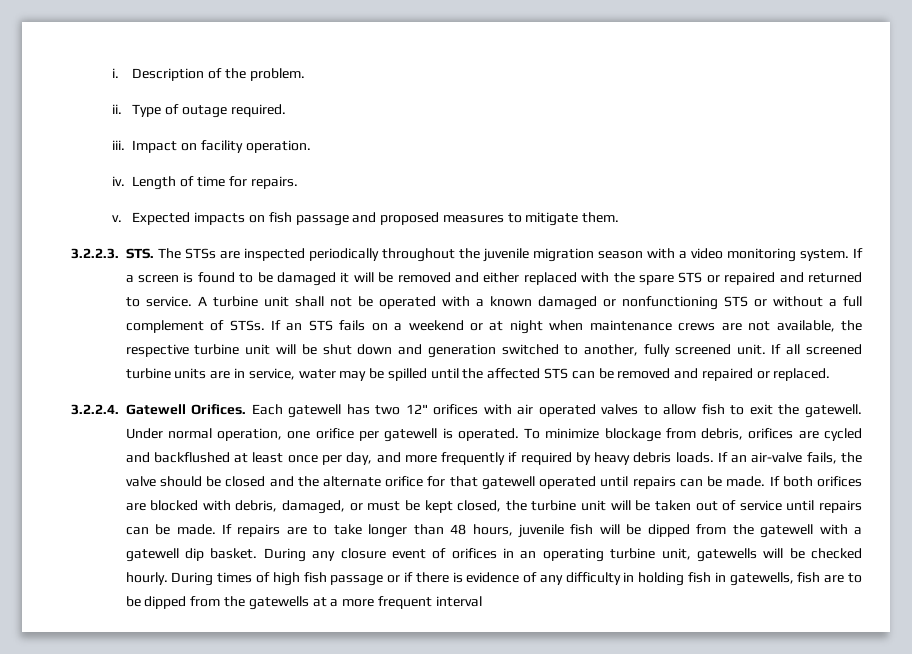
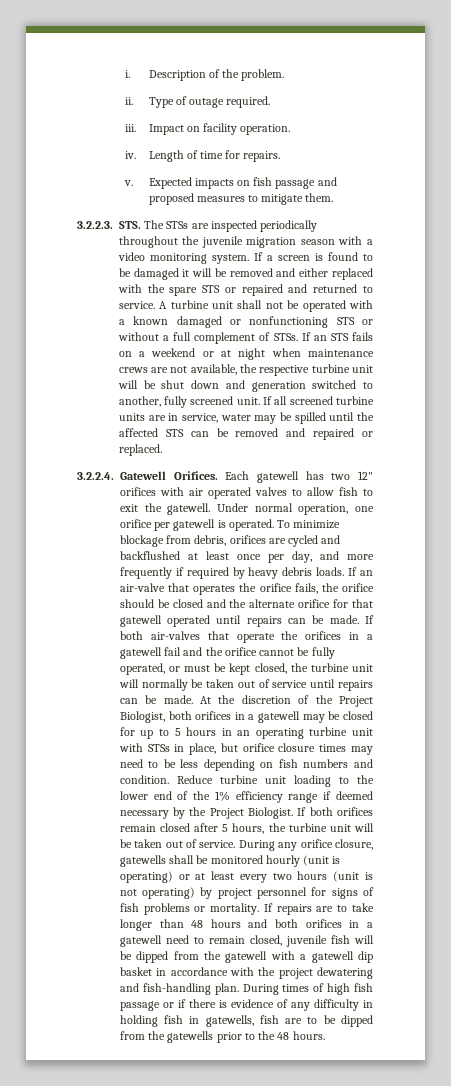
- If an air-valve fails, the valve should be closed and the alternate orifice for that gatewell operated until repairs can be made.
+ If an air-valve that operates the orifice fails, the orifice should be closed and the alternate orifice for that gatewell operated until repairs can be made.
- If both orifices are blocked with debris, damaged, or must be kept closed, the turbine unit will be taken out of service until repairs can be made.
+ If both air-valves that operate the orifices in a gatewell fail and the orifice cannot be fully operated, or must be kept closed, the turbine unit will normally be taken out of service until repairs can be made.
+ At the discretion of the Project Biologist, both orifices in a gatewell may be closed for up to 5 hours in an operating turbine unit with STSs in place, but orifice closure times may need to be less depending on fish numbers and condition. Reduce turbine unit loading to the lower end of the 1% efficiency range if deemed necessary by the Project Biologist. If both orifices remain closed after 5 hours, the turbine unit will be taken out of service. During any orifice closure, gatewells shall be monitored hourly (unit is operating) or at least every two hours (unit is not operating) by project personnel for signs of fish problems or mortality.
- If repairs are to take longer than 48 hours, juvenile fish will be dipped from the gatewell with a gatewell dip basket. During any closure event of orifices in an operating turbine unit, gatewells will be checked hourly.
+ If repairs are to take longer than 48 hours and both orifices in a gatewell need to remain closed, juvenile fish will be dipped from the gatewell with a gatewell dip basket in accordance with the project dewatering and fish-handling plan.
- During times of high fish passage or if there is evidence of any difficulty in holding fish in gatewells, fish are to be dipped from the gatewells at a more frequent interval
+ During times of high fish passage or if there is evidence of any difficulty in holding fish in gatewells, fish are to be dipped from the gatewells prior to the 48 hours.

